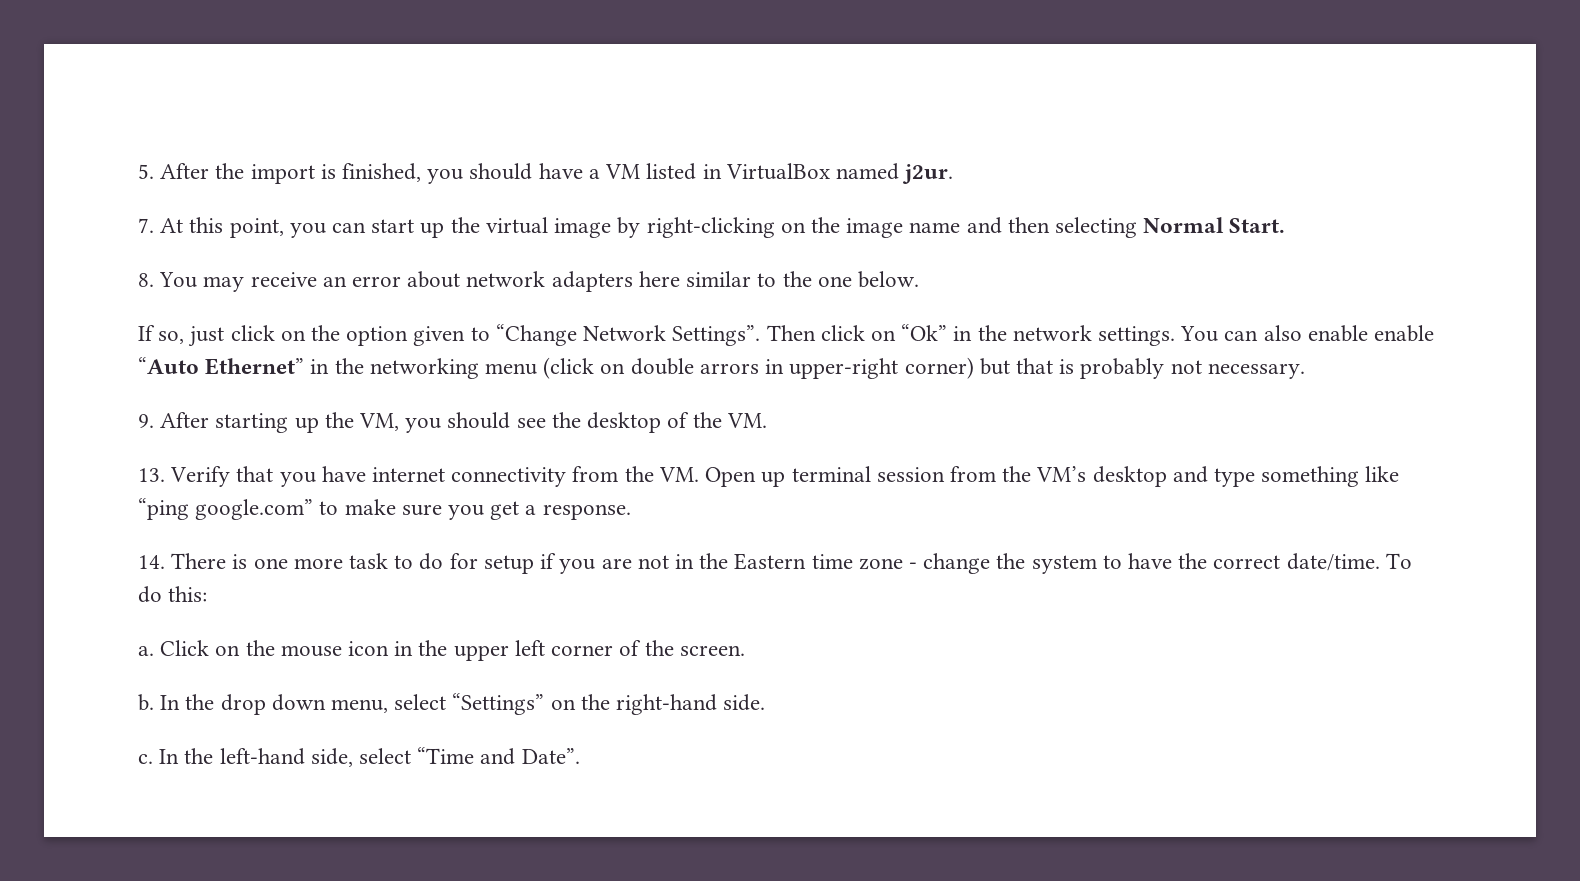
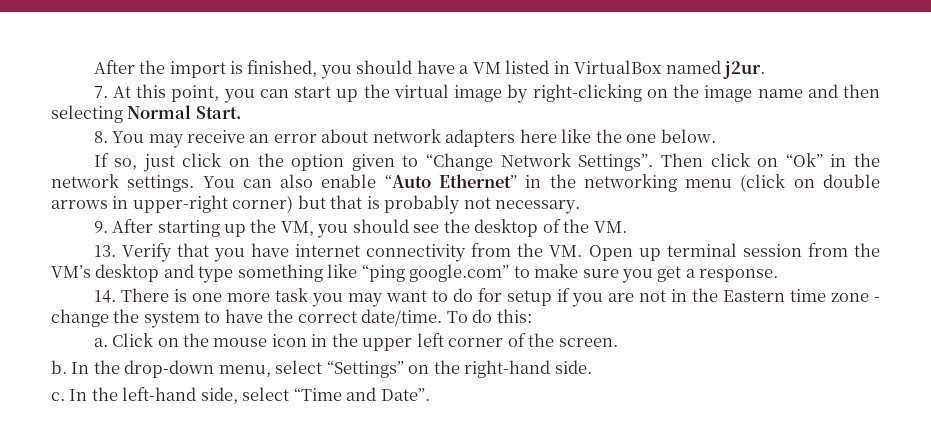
- 5. After the import is finished, you should have a VM listed in VirtualBox named j2ur.
+ After the import is finished, you should have a VM listed in VirtualBox named j2ur.
- 8. You may receive an error about network adapters here similar to the one below.
+ 8. You may receive an error about network adapters here like the one below.
- You can also enable enable “Auto Ethernet” in the networking menu (click on double arrors in upper-right corner) but that is probably not necessary.
+ You can also enable “Auto Ethernet” in the networking menu (click on double arrows in upper-right corner) but that is probably not necessary.
- 14. There is one more task to do for setup if you are not in the Eastern time zone - change the system to have the correct date/time.
+ 14. There is one more task you may want to do for setup if you are not in the Eastern time zone - change the system to have the correct date/time.
- In the drop down menu, select “Settings” on the right-hand side.
+ In the drop-down menu, select “Settings” on the right-hand side.

